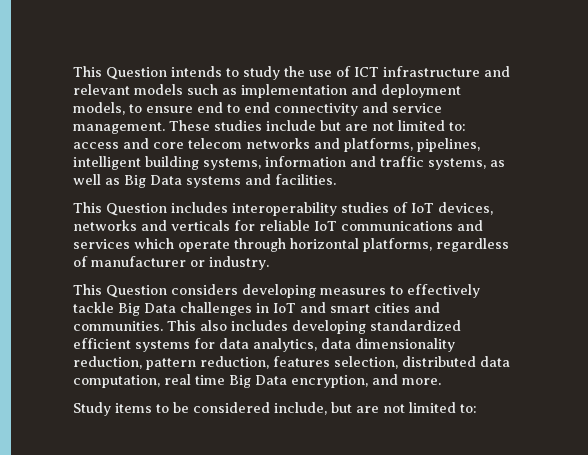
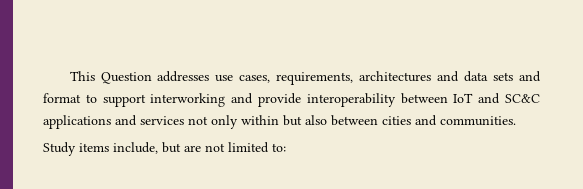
- This Question intends to study the use of ICT infrastructure and relevant models such as implementation and deployment models, to ensure end to end connectivity and service management. These studies include but are not limited to: access and core telecom networks and platforms, pipelines, intelligent building systems, information and traffic systems, as well as Big Data systems and facilities.
- This Question includes interoperability studies of IoT devices, networks and verticals for reliable IoT communications and services which operate through horizontal platforms, regardless of manufacturer or industry.
- This Question considers developing measures to effectively tackle Big Data challenges in IoT and smart cities and communities. This also includes developing standardized efficient systems for data analytics, data dimensionality reduction, pattern reduction, features selection, distributed data computation, real time Big Data encryption, and more.
+ This Question addresses use cases, requirements, architectures and data sets and format to support interworking and provide interoperability between IoT and SC&C applications and services not only within but also between cities and communities.
- Study items to be considered include, but are not limited to:
+ Study items include, but are not limited to:

